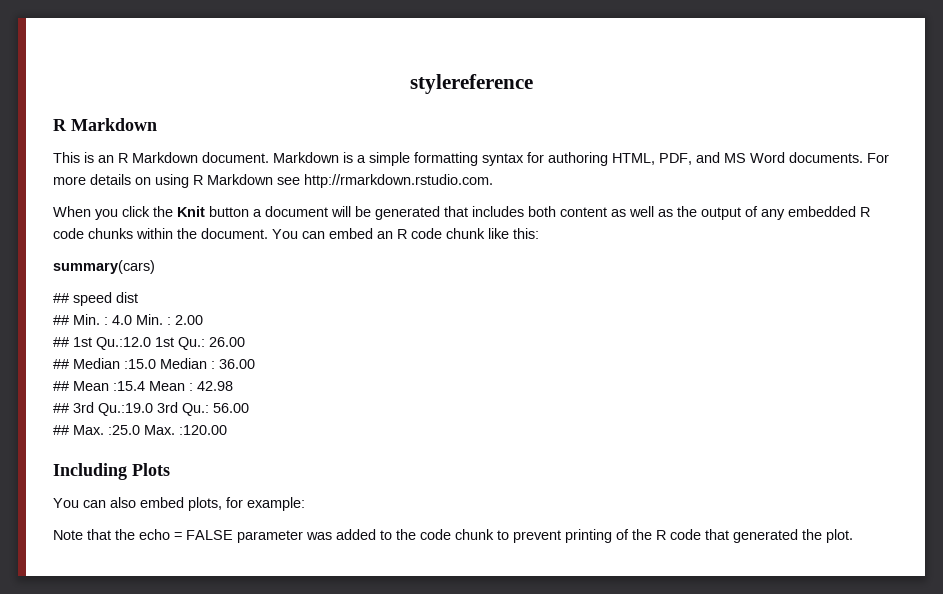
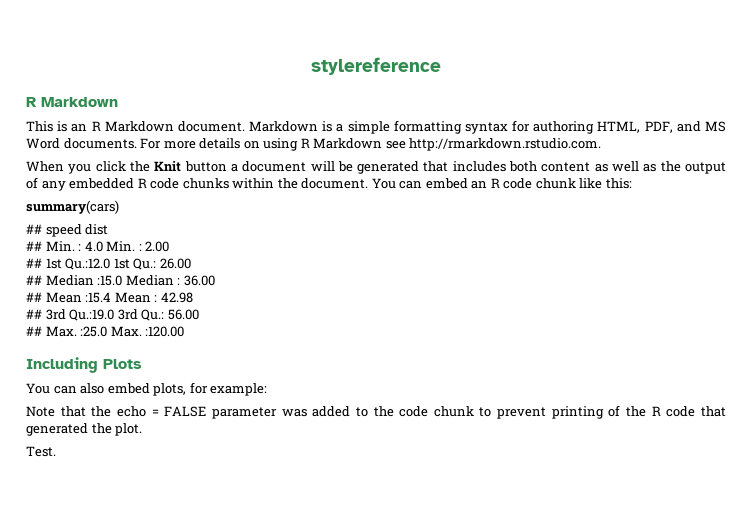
+ Test.

